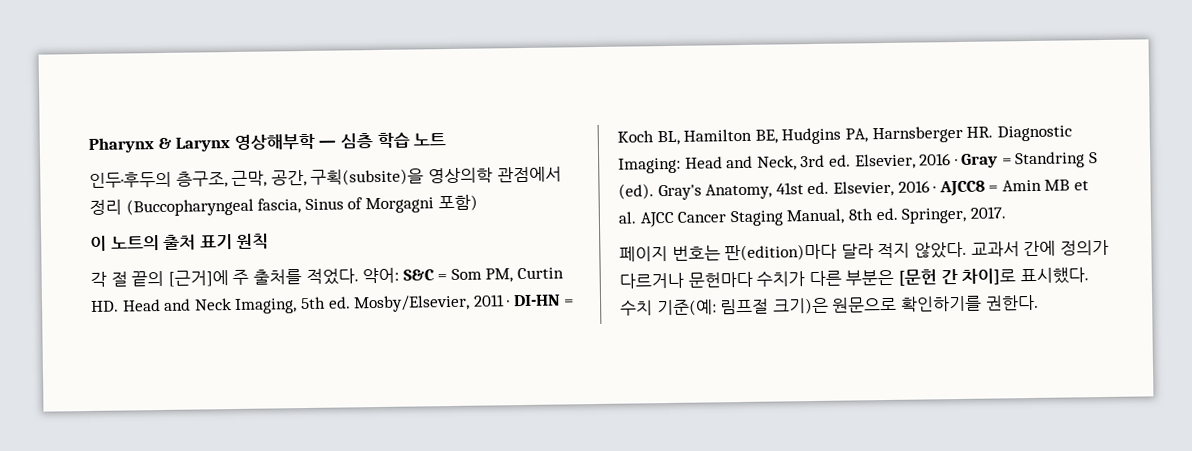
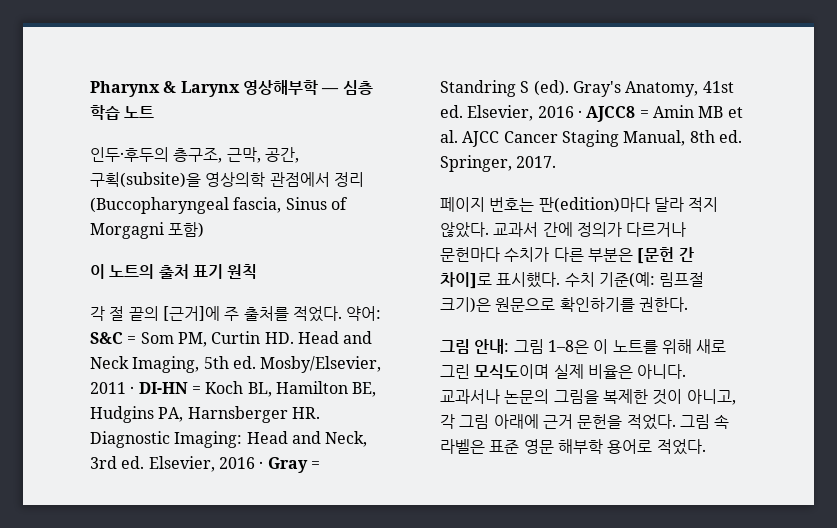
+ 그림 안내: 그림 1–8은 이 노트를 위해 새로 그린 모식도이며 실제 비율은 아니다. 교과서나 논문의 그림을 복제한 것이 아니고, 각 그림 아래에 근거 문헌을 적었다. 그림 속 라벨은 표준 영문 해부학 용어로 적었다.

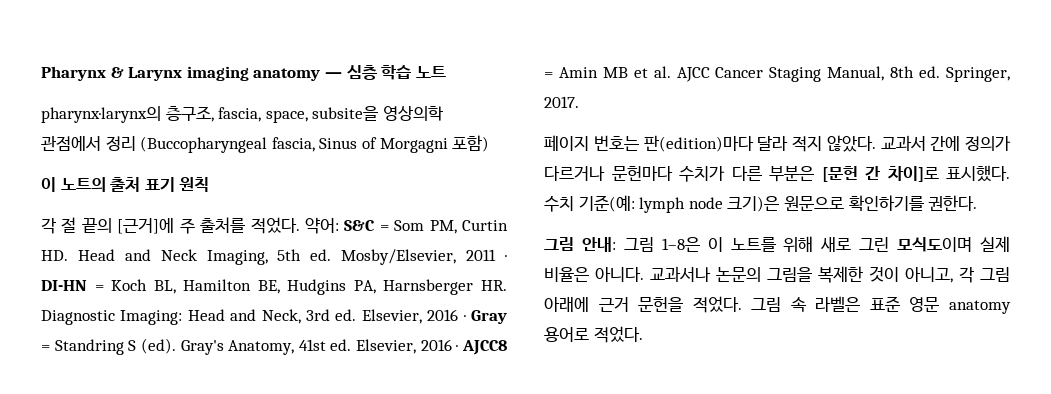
- Pharynx & Larynx 영상해부학 — 심층 학습 노트
+ Pharynx & Larynx imaging anatomy — 심층 학습 노트
- 인두·후두의 층구조, 근막, 공간, 구획(subsite)을 영상의학 관점에서 정리 (Buccopharyngeal fascia, Sinus of Morgagni 포함)
+ pharynx·larynx의 층구조, fascia, space, subsite을 영상의학 관점에서 정리 (Buccopharyngeal fascia, Sinus of Morgagni 포함)
- 수치 기준(예: 림프절 크기)은 원문으로 확인하기를 권한다.
+ 수치 기준(예: lymph node 크기)은 원문으로 확인하기를 권한다.
- 그림 속 라벨은 표준 영문 해부학 용어로 적었다.
+ 그림 속 라벨은 표준 영문 anatomy 용어로 적었다.

